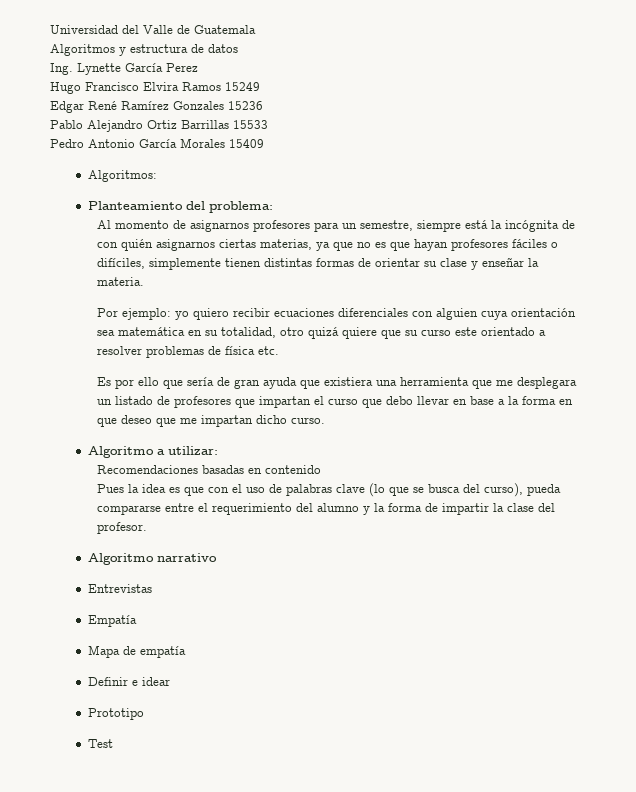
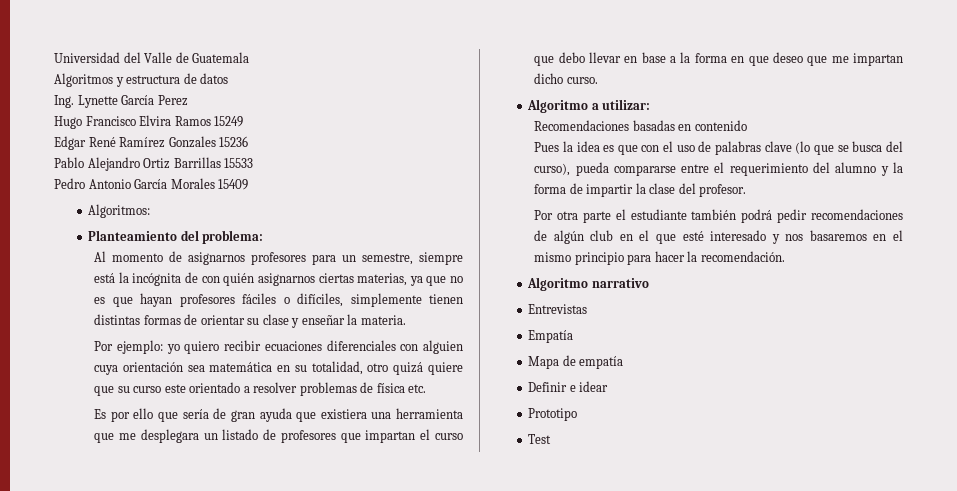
+ Por otra parte el estudiante también podrá pedir recomendaciones de algún club en el que esté interesado y nos basaremos en el mismo principio para hacer la recomendación.

